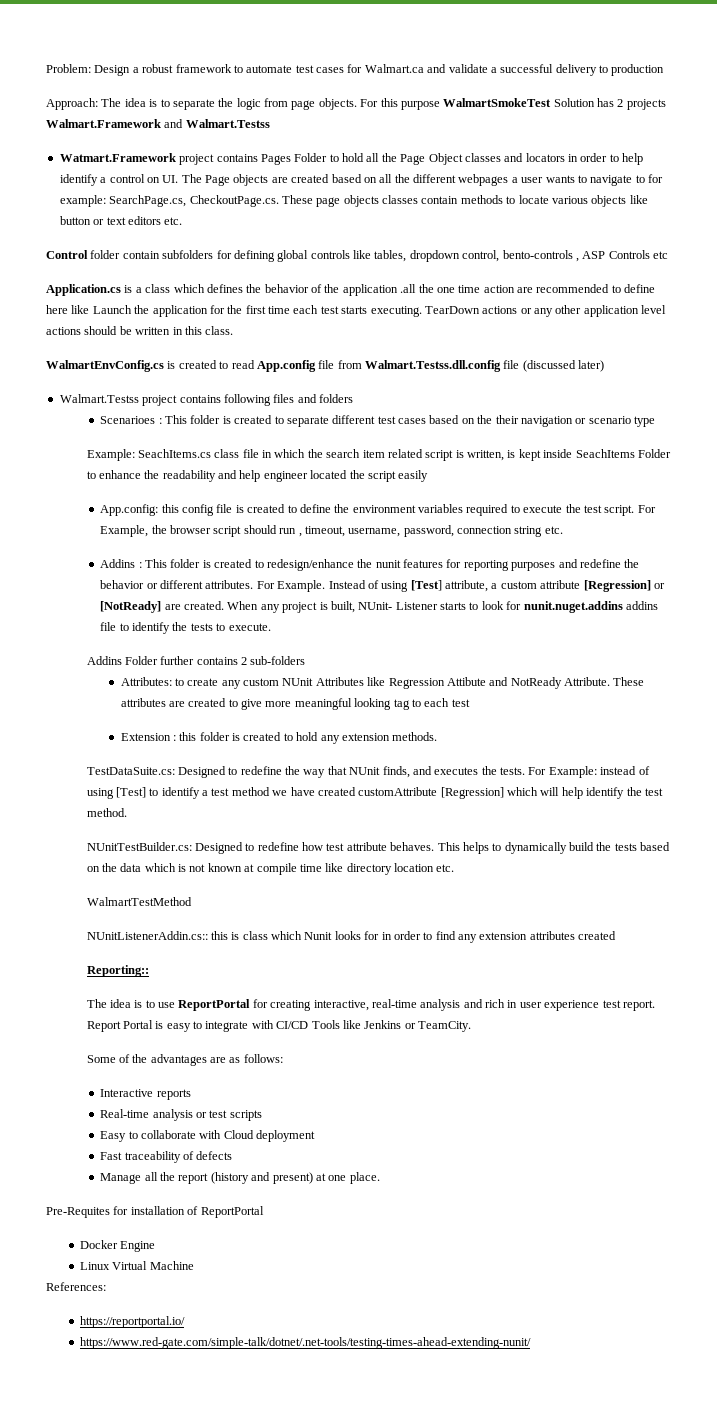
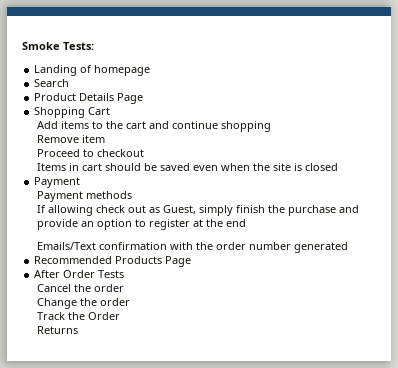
- Problem: Design a robust framework to automate test cases for Walmart.ca and validate a successful delivery to production
- Approach: The idea is to separate the logic from page objects. For this purpose WalmartSmokeTest Solution has 2 projects Walmart.Framework and Walmart.Testss
- Watmart.Framework project contains Pages Folder to hold all the Page Object classes and locators in order to help identify a control on UI. The Page objects are created based on all the different webpages a user wants to navigate to for example: SearchPage.cs, CheckoutPage.cs. These page objects classes contain methods to locate various objects like button or text editors etc.
- Control folder contain subfolders for defining global controls like tables, dropdown control, bento-controls , ASP Controls etc
- Application.cs is a class which defines the behavior of the application .all the one time action are recommended to define here like Launch the application for the first time each test starts executing. TearDown actions or any other application level actions should be written in this class.
- WalmartEnvConfig.cs is created to read App.config file from Walmart.Testss.dll.config file (discussed later)
- Walmart.Testss project contains following files and folders
- Scenarioes : This folder is created to separate different test cases based on the their navigation or scenario type
- Example: SeachItems.cs class file in which the search item related script is written, is kept inside SeachItems Folder to enhance the readability and help engineer located the script easily
- App.config: this config file is created to define the environment variables required to execute the test script. For Example, the browser script should run , timeout, username, password, connection string etc.
- Addins : This folder is created to redesign/enhance the nunit features for reporting purposes and redefine the behavior or different attributes. For Example. Instead of using [Test] attribute, a custom attribute [Regression] or [NotReady] are created. When any project is built, NUnit- Listener starts to look for nunit.nuget.addins addins file to identify the tests to execute.
- Addins Folder further contains 2 sub-folders
- Attributes: to create any custom NUnit Attributes like Regression Attibute and NotReady Attribute. These attributes are created to give more meaningful looking tag to each test
- Extension : this folder is created to hold any extension methods.
- TestDataSuite.cs: Designed to redefine the way that NUnit finds, and executes the tests. For Example: instead of using [Test] to identify a test method we have created customAttribute [Regression] which will help identify the test method.
- NUnitTestBuilder.cs: Designed to redefine how test attribute behaves. This helps to dynamically build the tests based on the data which is not known at compile time like directory location etc.
- WalmartTestMethod
- NUnitListenerAddin.cs:: this is class which Nunit looks for in order to find any extension attributes created
- Reporting::
- The idea is to use ReportPortal for creating interactive, real-time analysis and rich in user experience test report. Report Portal is easy to integrate with CI/CD Tools like Jenkins or TeamCity.
- Some of the advantages are as follows:
- Interactive reports
- Real-time analysis or test scripts
- Easy to collaborate with Cloud deployment
- Fast traceability of defects
- Manage all the report (history and present) at one place.
- Pre-Requites for installation of ReportPortal
- Docker Engine
- Linux Virtual Machine
- References:
- https://reportportal.io/
- https://www.red-gate.com/simple-talk/dotnet/.net-tools/testing-times-ahead-extending-nunit/
+ Smoke Tests:
+ Landing of homepage
+ Search
+ Product Details Page
+ Shopping Cart
+ Add items to the cart and continue shopping
+ Remove item
+ Proceed to checkout
+ Items in cart should be saved even when the site is closed
+ Payment
+ Payment methods
+ If allowing check out as Guest, simply finish the purchase and provide an option to register at the end
+ Emails/Text confirmation with the order number generated
+ Recommended Products Page
+ After Order Tests
+ Cancel the order
+ Change the order
+ Track the Order
+ Returns

